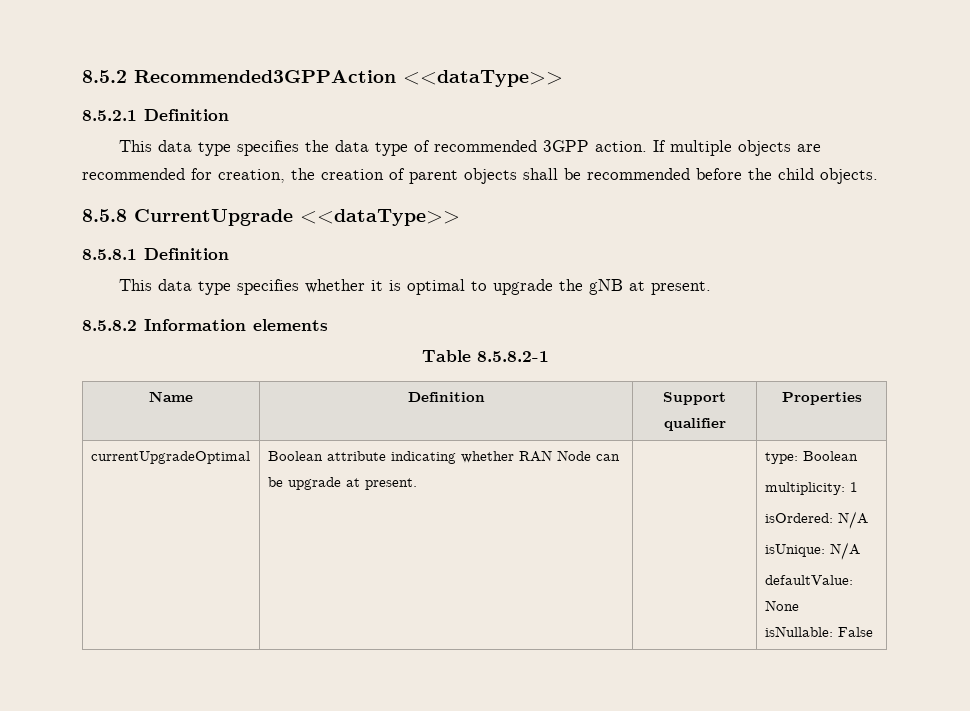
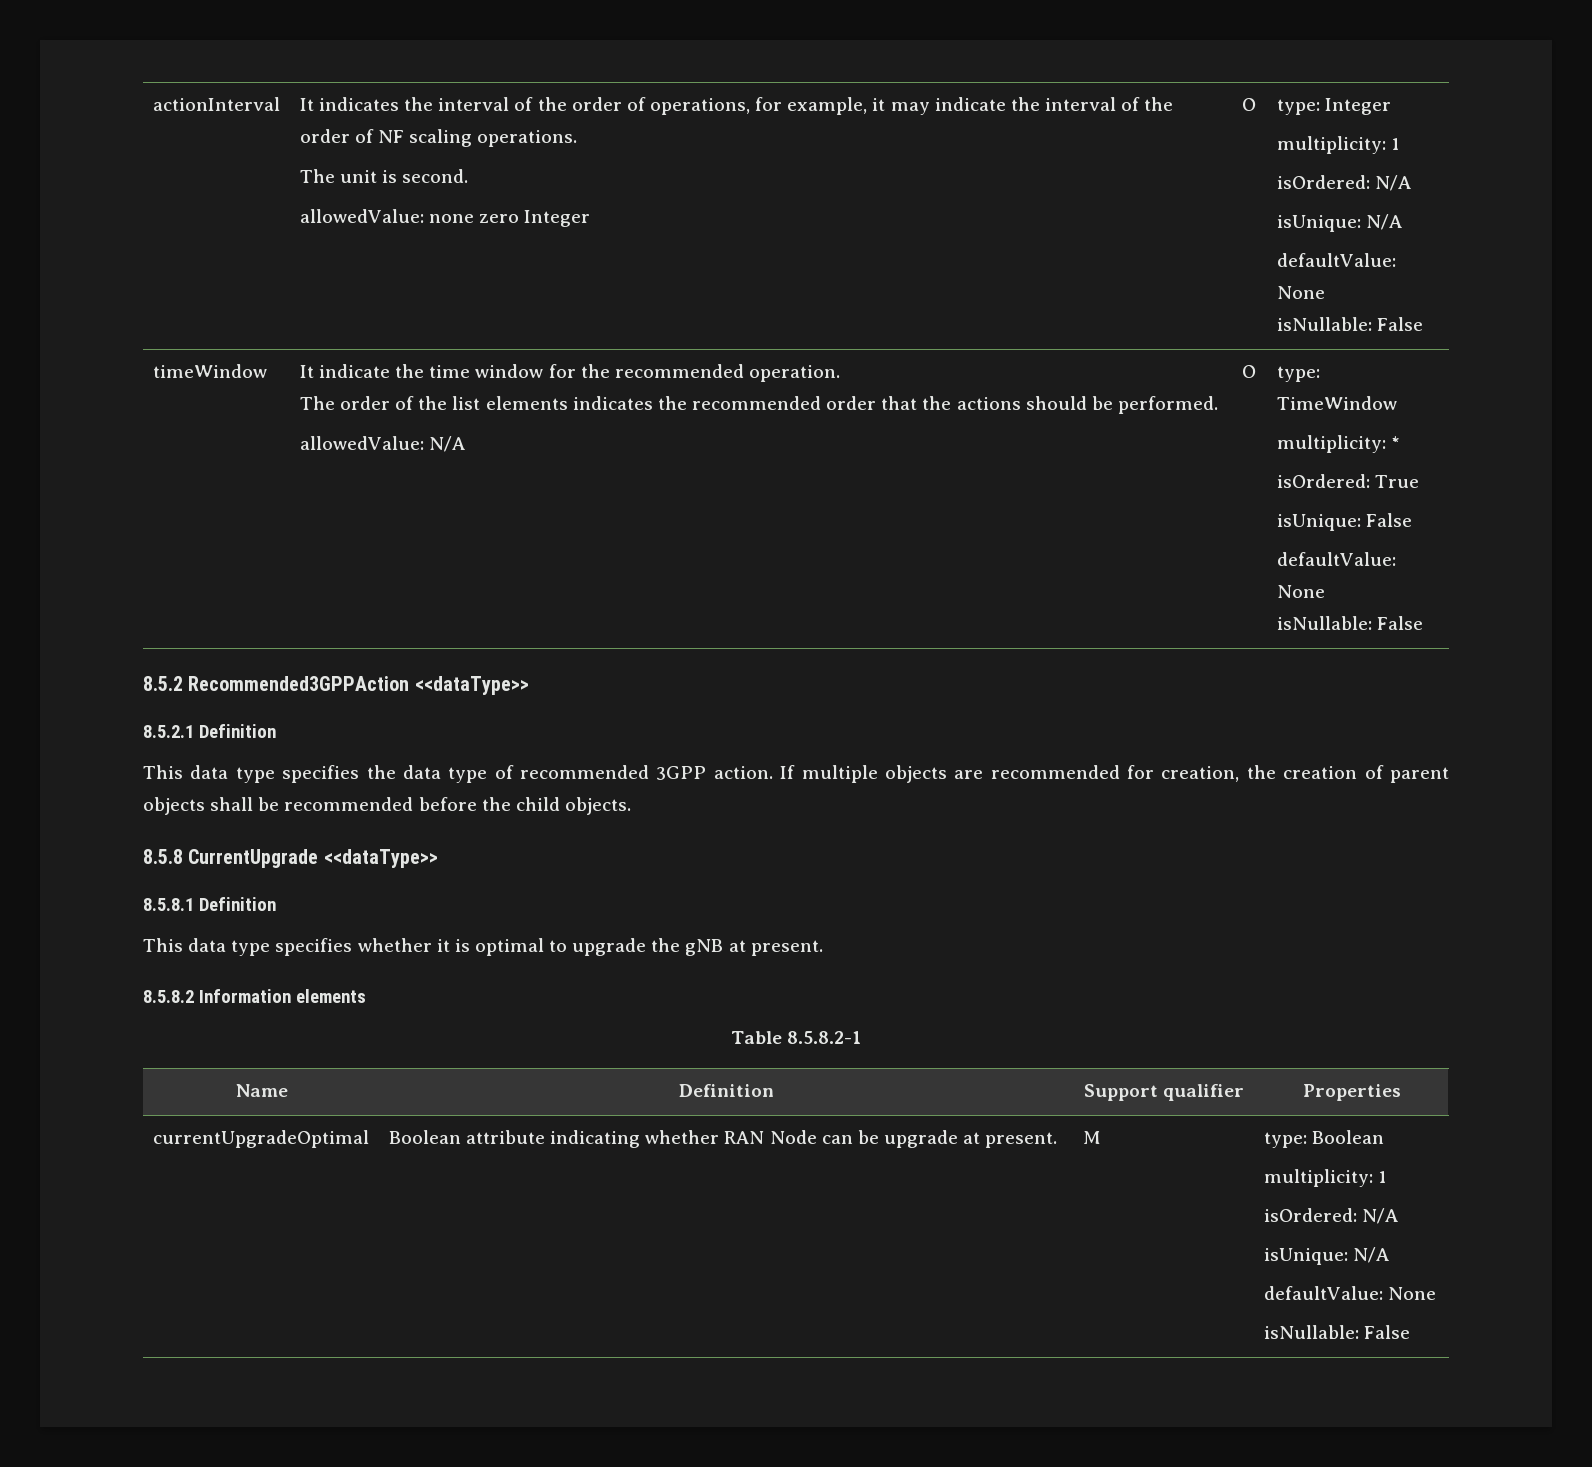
+ actionInterval | It indicates the interval of the order of operations, for example, it may indicate the interval of the order of NF scaling operations.
+ The unit is second.
+ allowedValue: none zero Integer | O | type: Integer
+ multiplicity: 1
+ isOrdered: N/A
+ isUnique: N/A
+ defaultValue: None
+ isNullable: False
+ timeWindow | It indicate the time window for the recommended operation.
+ The order of the list elements indicates the recommended order that the actions should be performed.
+ allowedValue: N/A | O | type: TimeWindow
+ multiplicity: *
+ isOrdered: True
+ isUnique: False
+ defaultValue: None
+ isNullable: False
- currentUpgradeOptimal | Boolean attribute indicating whether RAN Node can be upgrade at present. | | type: Boolean
+ currentUpgradeOptimal | Boolean attribute indicating whether RAN Node can be upgrade at present. | M | type: Boolean

